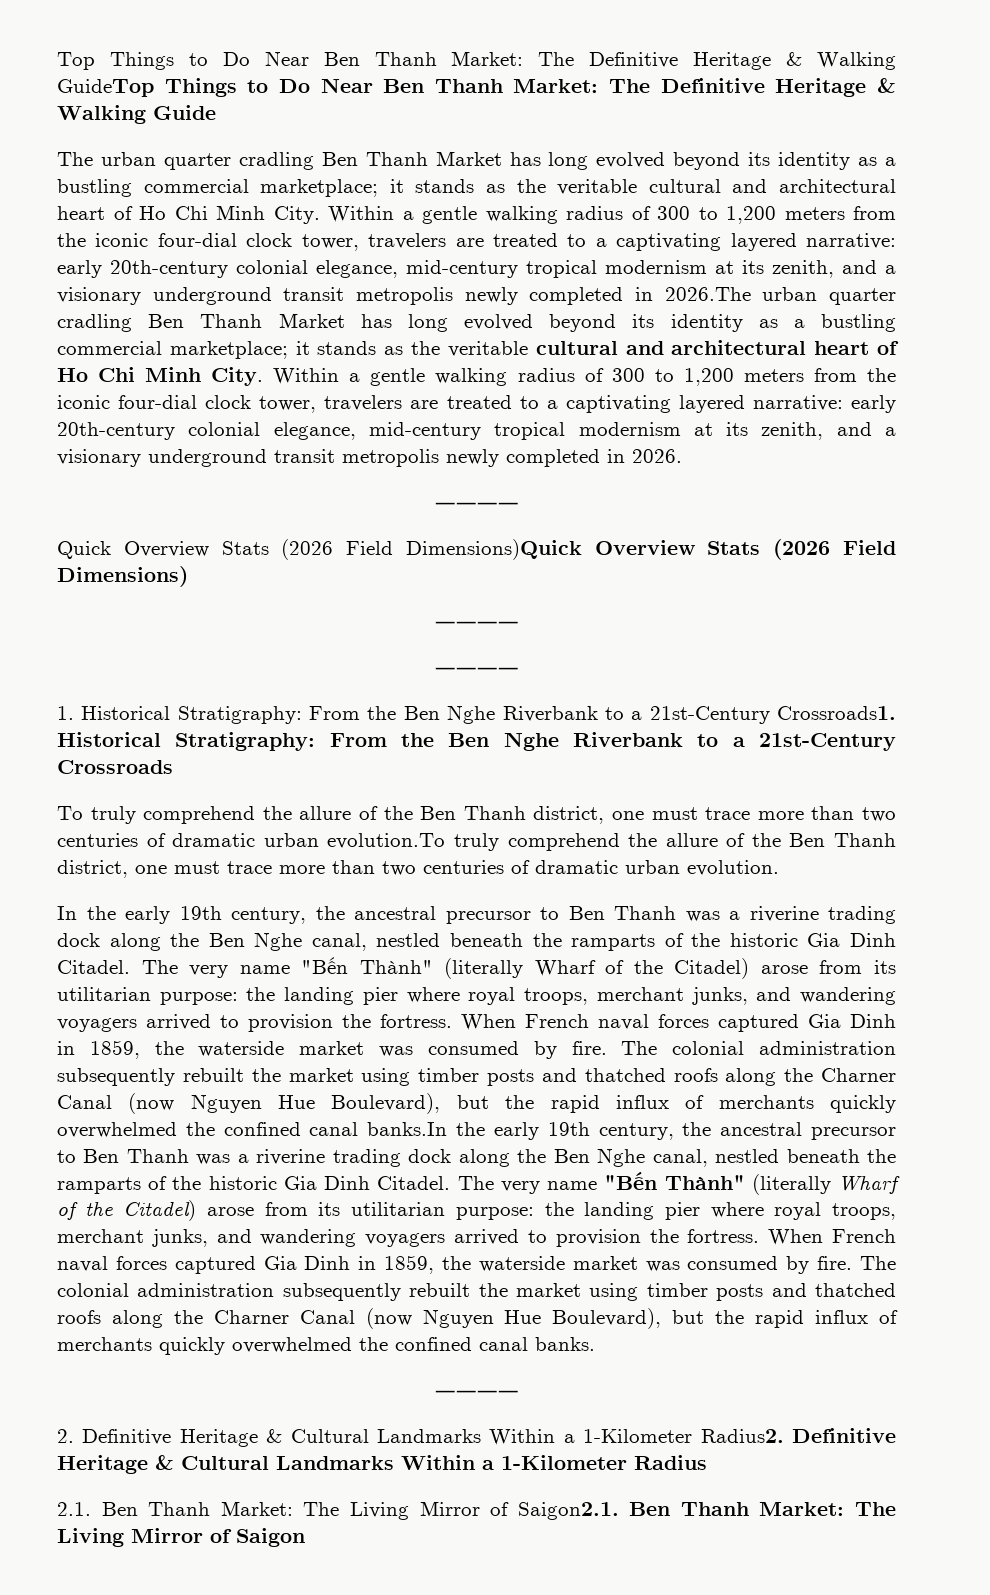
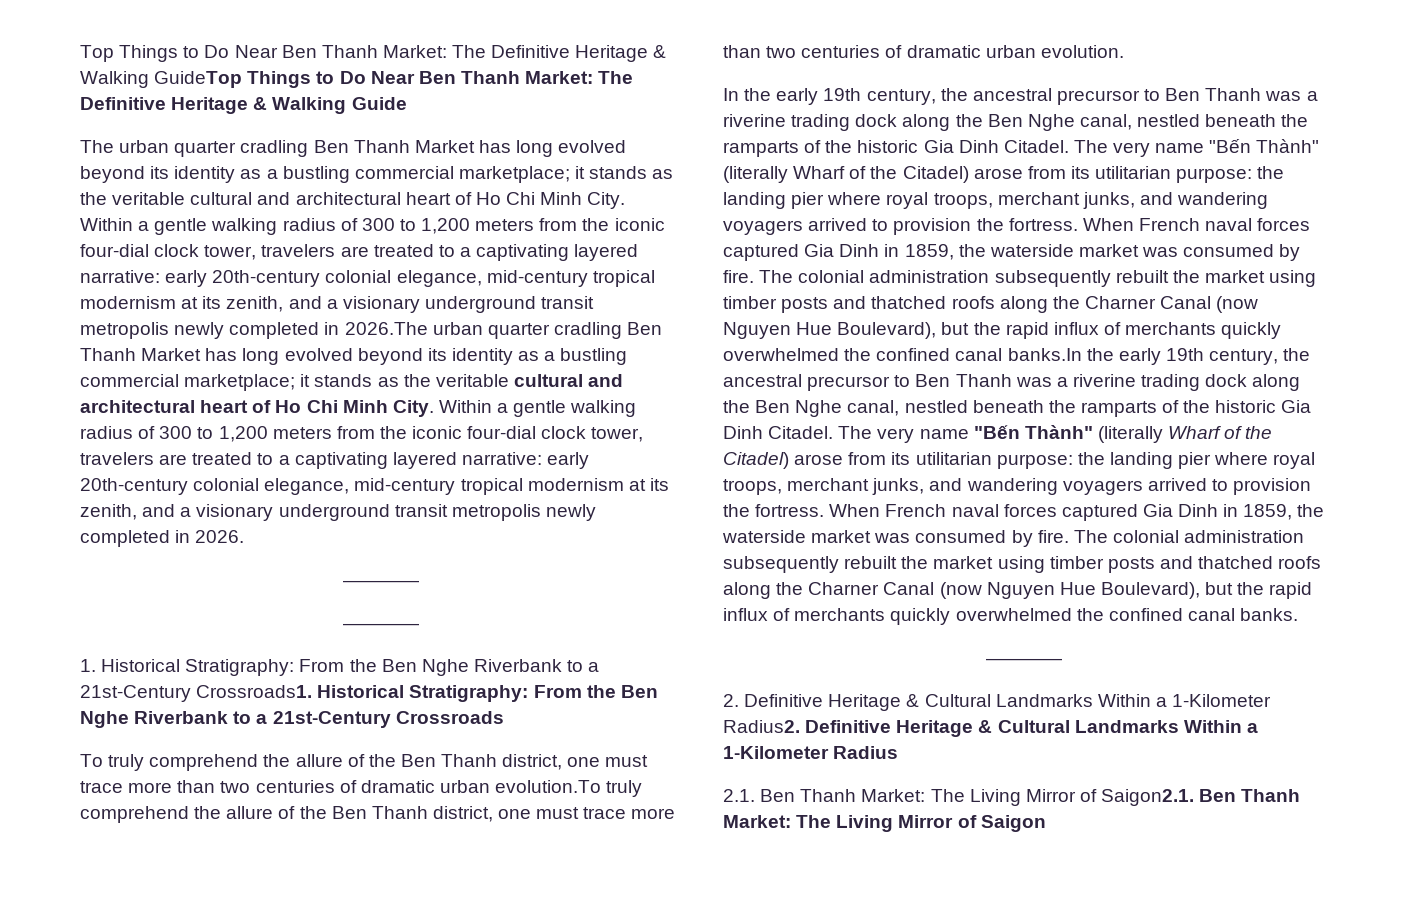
- Quick Overview Stats (2026 Field Dimensions)Quick Overview Stats (2026 Field Dimensions)
- ――――

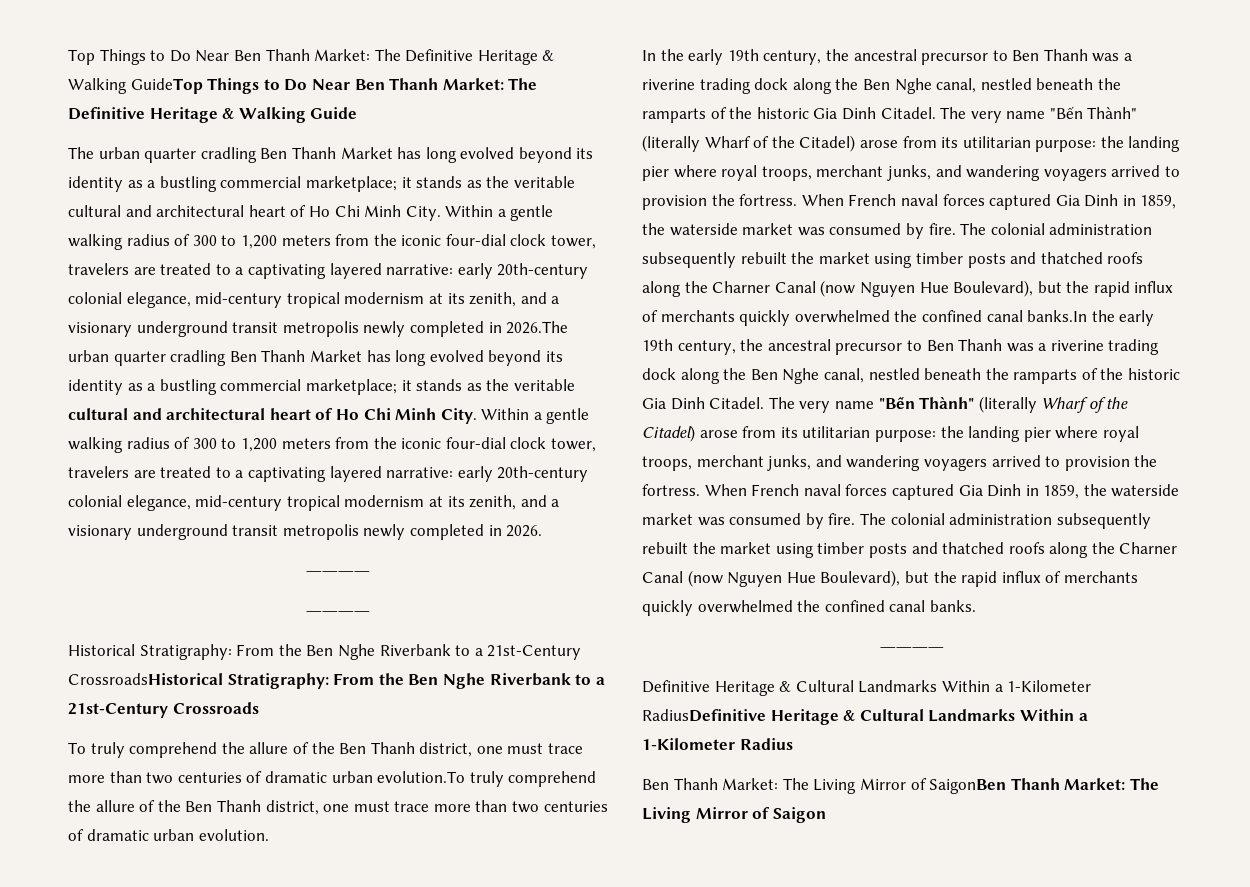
- 1. Historical Stratigraphy: From the Ben Nghe Riverbank to a 21st-Century Crossroads1. Historical Stratigraphy: From the Ben Nghe Riverbank to a 21st-Century Crossroads
+ Historical Stratigraphy: From the Ben Nghe Riverbank to a 21st-Century CrossroadsHistorical Stratigraphy: From the Ben Nghe Riverbank to a 21st-Century Crossroads
- 2. Definitive Heritage & Cultural Landmarks Within a 1-Kilometer Radius2. Definitive Heritage & Cultural Landmarks Within a 1-Kilometer Radius
+ Definitive Heritage & Cultural Landmarks Within a 1-Kilometer RadiusDefinitive Heritage & Cultural Landmarks Within a 1-Kilometer Radius
- 2.1. Ben Thanh Market: The Living Mirror of Saigon2.1. Ben Thanh Market: The Living Mirror of Saigon
+ Ben Thanh Market: The Living Mirror of SaigonBen Thanh Market: The Living Mirror of Saigon

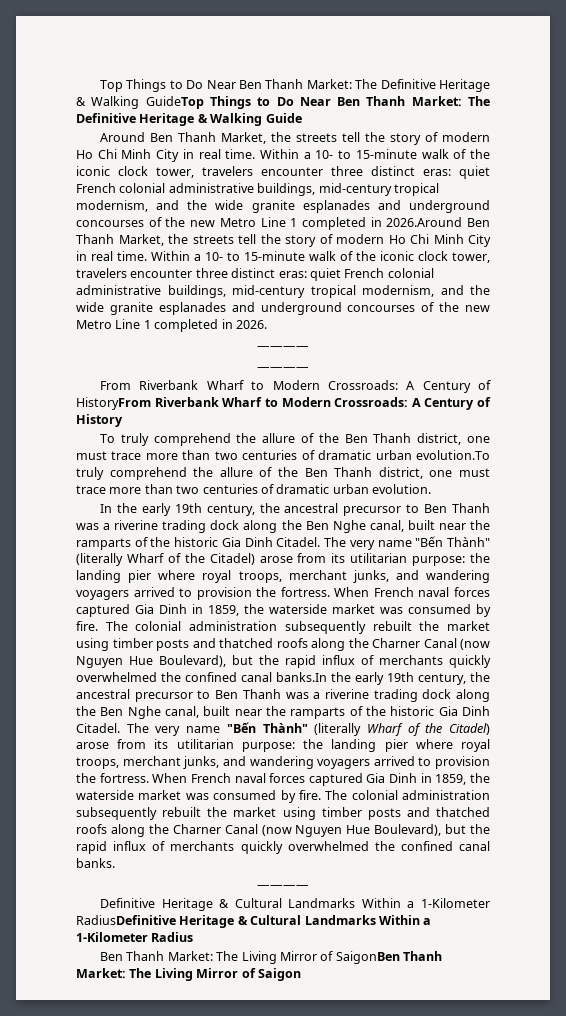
- The urban quarter cradling Ben Thanh Market has long evolved beyond its identity as a bustling commercial marketplace; it stands as the veritable cultural and architectural heart of Ho Chi Minh City. Within a gentle walking radius of 300 to 1,200 meters from the iconic four-dial clock tower, travelers are treated to a captivating layered narrative: early 20th-century colonial elegance, mid-century tropical modernism at its zenith, and a visionary underground transit metropolis newly completed in 2026.The urban quarter cradling Ben Thanh Market has long evolved beyond its identity as a bustling commercial marketplace; it stands as the veritable cultural and architectural heart of Ho Chi Minh City. Within a gentle walking radius of 300 to 1,200 meters from the iconic four-dial clock tower, travelers are treated to a captivating layered narrative: early 20th-century colonial elegance, mid-century tropical modernism at its zenith, and a visionary underground transit metropolis newly completed in 2026.
+ Around Ben Thanh Market, the streets tell the story of modern Ho Chi Minh City in real time. Within a 10- to 15-minute walk of the iconic clock tower, travelers encounter three distinct eras: quiet French colonial administrative buildings, mid-century tropical modernism, and the wide granite esplanades and underground concourses of the new Metro Line 1 completed in 2026.Around Ben Thanh Market, the streets tell the story of modern Ho Chi Minh City in real time. Within a 10- to 15-minute walk of the iconic clock tower, travelers encounter three distinct eras: quiet French colonial administrative buildings, mid-century tropical modernism, and the wide granite esplanades and underground concourses of the new Metro Line 1 completed in 2026.
- Historical Stratigraphy: From the Ben Nghe Riverbank to a 21st-Century CrossroadsHistorical Stratigraphy: From the Ben Nghe Riverbank to a 21st-Century Crossroads
+ From Riverbank Wharf to Modern Crossroads: A Century of HistoryFrom Riverbank Wharf to Modern Crossroads: A Century of History
- In the early 19th century, the ancestral precursor to Ben Thanh was a riverine trading dock along the Ben Nghe canal, nestled beneath the ramparts of the historic Gia Dinh Citadel.
+ In the early 19th century, the ancestral precursor to Ben Thanh was a riverine trading dock along the Ben Nghe canal, built near the ramparts of the historic Gia Dinh Citadel.
- The colonial administration subsequently rebuilt the market using timber posts and thatched roofs along the Charner Canal (now Nguyen Hue Boulevard), but the rapid influx of merchants quickly overwhelmed the confined canal banks.In the early 19th century, the ancestral precursor to Ben Thanh was a riverine trading dock along the Ben Nghe canal, nestled beneath the ramparts of the historic Gia Dinh Citadel.
+ The colonial administration subsequently rebuilt the market using timber posts and thatched roofs along the Charner Canal (now Nguyen Hue Boulevard), but the rapid influx of merchants quickly overwhelmed the confined canal banks.In the early 19th century, the ancestral precursor to Ben Thanh was a riverine trading dock along the Ben Nghe canal, built near the ramparts of the historic Gia Dinh Citadel.

